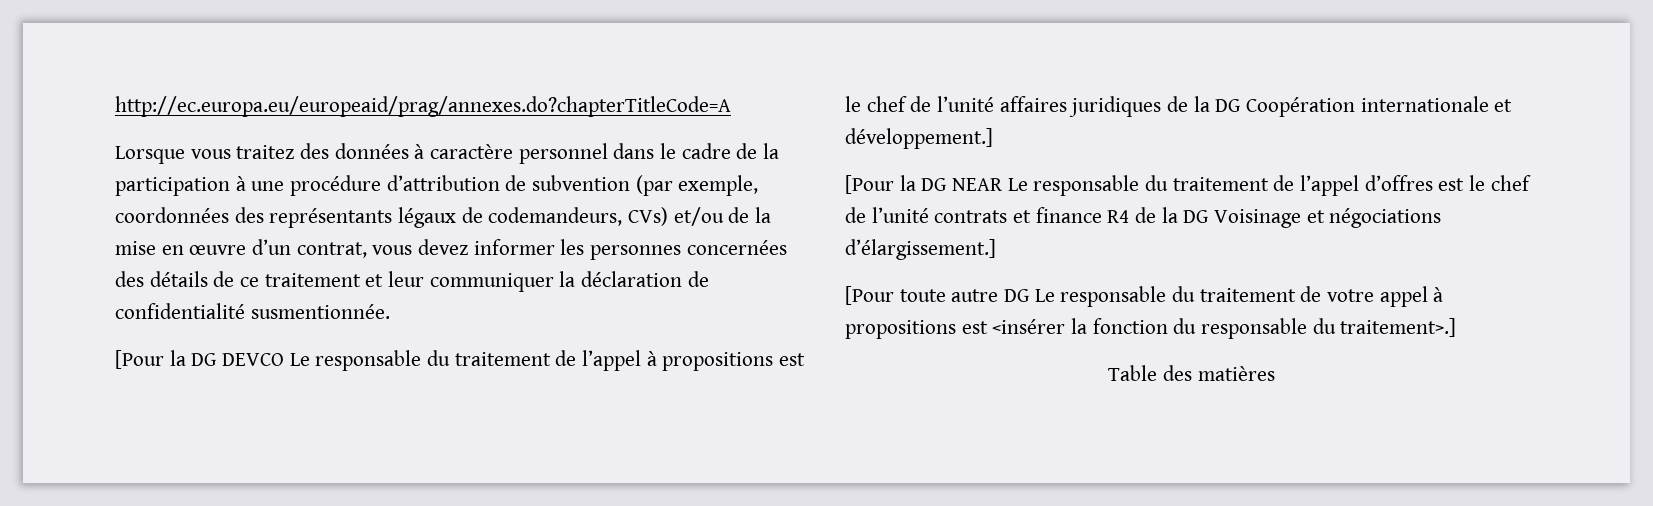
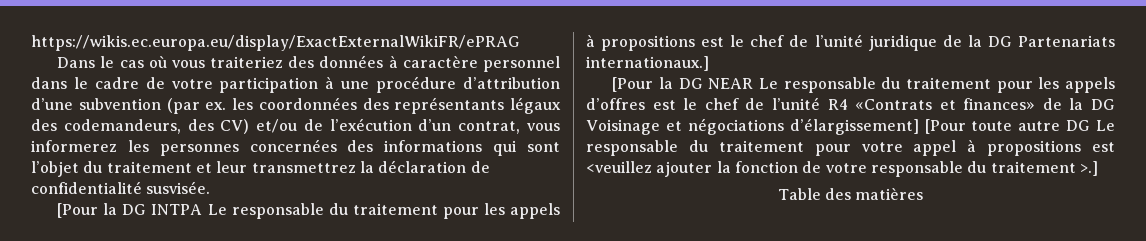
- http://ec.europa.eu/europeaid/prag/annexes.do?chapterTitleCode=A
- Lorsque vous traitez des données à caractère personnel dans le cadre de la participation à une procédure d’attribution de subvention (par exemple, coordonnées des représentants légaux de codemandeurs, CVs) et/ou de la mise en œuvre d’un contrat, vous devez informer les personnes concernées des détails de ce traitement et leur communiquer la déclaration de confidentialité susmentionnée.
- [Pour la DG DEVCO Le responsable du traitement de l’appel à propositions est le chef de l’unité affaires juridiques de la DG Coopération internationale et développement.]
+ https://wikis.ec.europa.eu/display/ExactExternalWikiFR/ePRAG
+ Dans le cas où vous traiteriez des données à caractère personnel dans le cadre de votre participation à une procédure d’attribution d’une subvention (par ex. les coordonnées des représentants légaux des codemandeurs, des CV) et/ou de l’exécution d’un contrat, vous informerez les personnes concernées des informations qui sont l’objet du traitement et leur transmettrez la déclaration de confidentialité susvisée.
+ [Pour la DG INTPA Le responsable du traitement pour les appels à propositions est le chef de l’unité juridique de la DG Partenariats internationaux.]
- [Pour la DG NEAR Le responsable du traitement de l’appel d’offres est le chef de l’unité contrats et finance R4 de la DG Voisinage et négociations d’élargissement.]
- [Pour toute autre DG Le responsable du traitement de votre appel à propositions est <insérer la fonction du responsable du traitement>.]
+ [Pour la DG NEAR Le responsable du traitement pour les appels d’offres est le chef de l’unité R4 «Contrats et finances» de la DG Voisinage et négociations d’élargissement] [Pour toute autre DG Le responsable du traitement pour votre appel à propositions est <veuillez ajouter la fonction de votre responsable du traitement >.]

